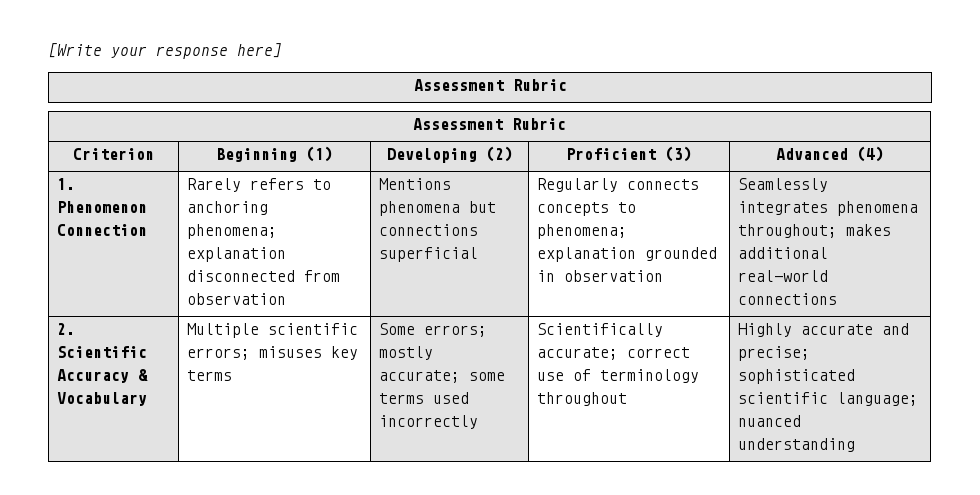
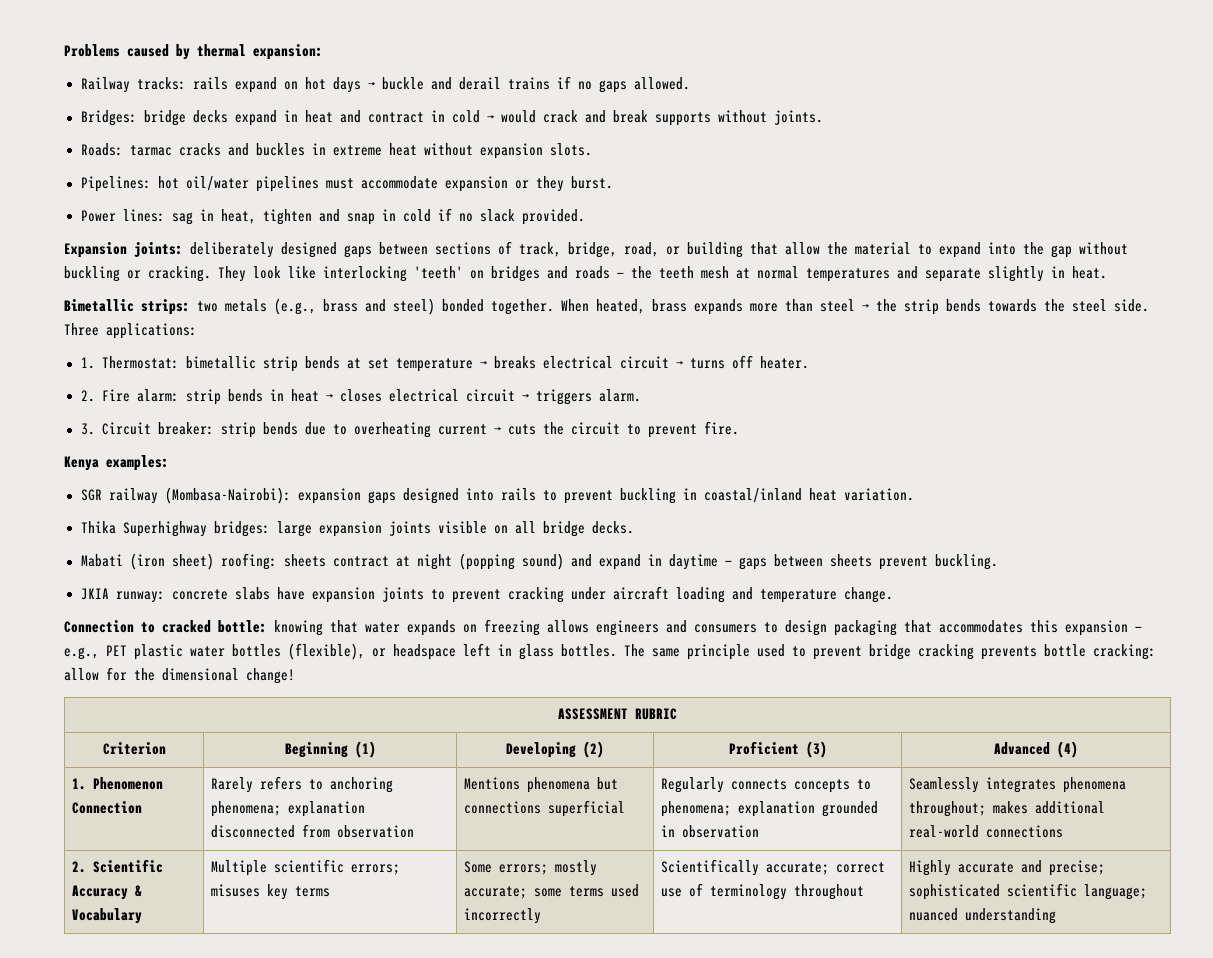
- [Write your response here]
- Assessment Rubric
- Assessment Rubric
+ Problems caused by thermal expansion:
+ Railway tracks: rails expand on hot days → buckle and derail trains if no gaps allowed.
+ Bridges: bridge decks expand in heat and contract in cold → would crack and break supports without joints.
+ Roads: tarmac cracks and buckles in extreme heat without expansion slots.
+ Pipelines: hot oil/water pipelines must accommodate expansion or they burst.
+ Power lines: sag in heat, tighten and snap in cold if no slack provided.
+ Expansion joints: deliberately designed gaps between sections of track, bridge, road, or building that allow the material to expand into the gap without buckling or cracking. They look like interlocking 'teeth' on bridges and roads — the teeth mesh at normal temperatures and separate slightly in heat.
+ Bimetallic strips: two metals (e.g., brass and steel) bonded together. When heated, brass expands more than steel → the strip bends towards the steel side. Three applications:
+ 1. Thermostat: bimetallic strip bends at set temperature → breaks electrical circuit → turns off heater.
+ 2. Fire alarm: strip bends in heat → closes electrical circuit → triggers alarm.
+ 3. Circuit breaker: strip bends due to overheating current → cuts the circuit to prevent fire.
+ Kenya examples:
+ SGR railway (Mombasa-Nairobi): expansion gaps designed into rails to prevent buckling in coastal/inland heat variation.
+ Thika Superhighway bridges: large expansion joints visible on all bridge decks.
+ Mabati (iron sheet) roofing: sheets contract at night (popping sound) and expand in daytime — gaps between sheets prevent buckling.
+ JKIA runway: concrete slabs have expansion joints to prevent cracking under aircraft loading and temperature change.
+ Connection to cracked bottle: knowing that water expands on freezing allows engineers and consumers to design packaging that accommodates this expansion — e.g., PET plastic water bottles (flexible), or headspace left in glass bottles. The same principle used to prevent bridge cracking prevents bottle cracking: allow for the dimensional change!
+ ASSESSMENT RUBRIC

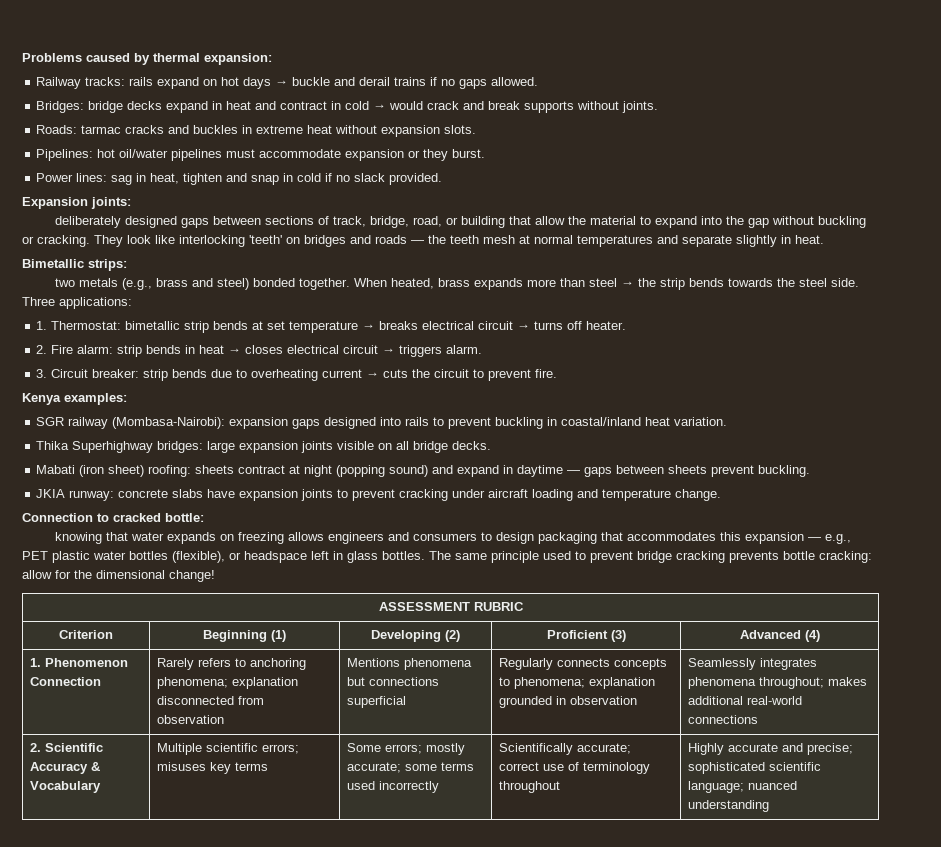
- Expansion joints: deliberately designed gaps between sections of track, bridge, road, or building that allow the material to expand into the gap without buckling or cracking.
+ Expansion joints:
+ deliberately designed gaps between sections of track, bridge, road, or building that allow the material to expand into the gap without buckling or cracking.
- Bimetallic strips: two metals (e.g., brass and steel) bonded together.
+ Bimetallic strips:
+ two metals (e.g., brass and steel) bonded together.
- Connection to cracked bottle: knowing that water expands on freezing allows engineers and consumers to design packaging that accommodates this expansion — e.g., PET plastic water bottles (flexible), or headspace left in glass bottles.
+ Connection to cracked bottle:
+ knowing that water expands on freezing allows engineers and consumers to design packaging that accommodates this expansion — e.g., PET plastic water bottles (flexible), or headspace left in glass bottles.

